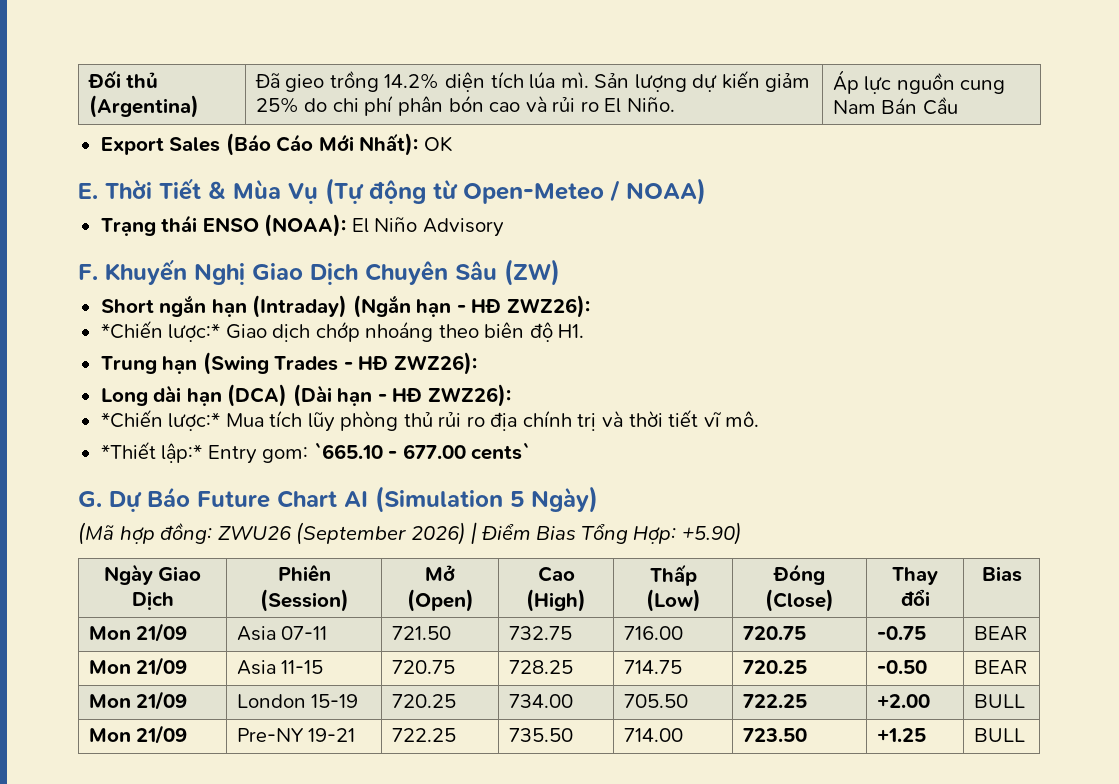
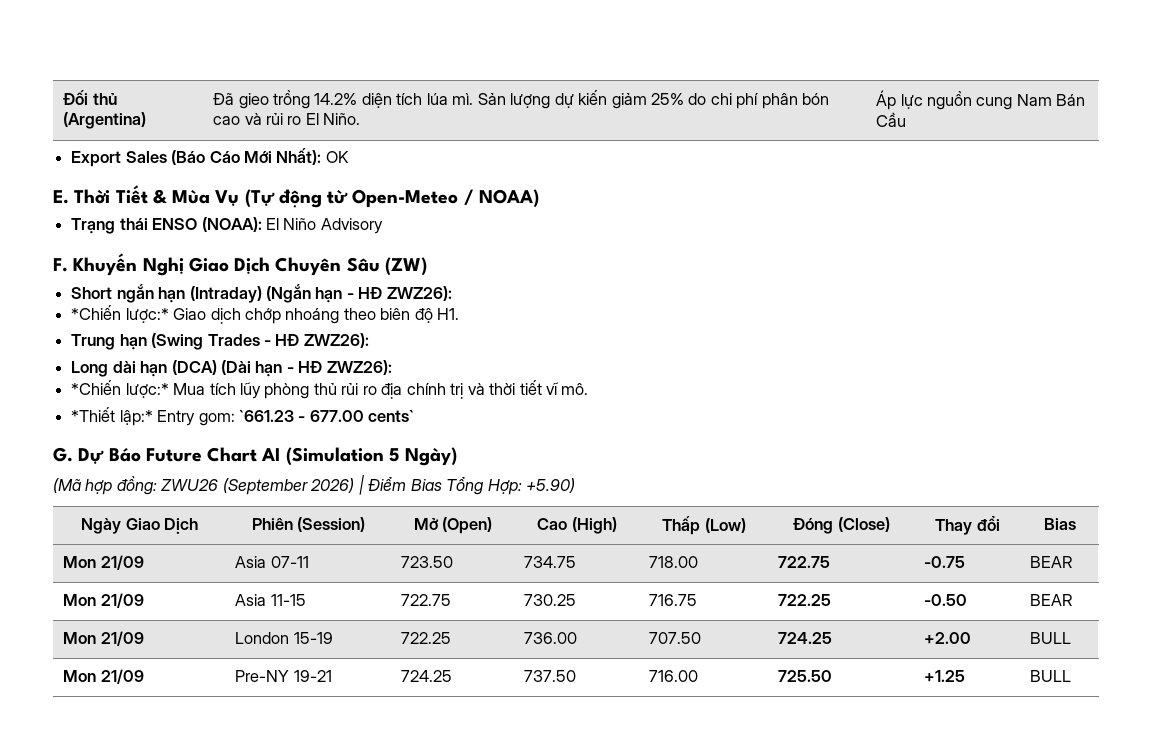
- *Thiết lập:* Entry gom: `665.10 - 677.00 cents`
+ *Thiết lập:* Entry gom: `661.23 - 677.00 cents`
- Mon 21/09 | Asia 07-11 | 721.50 | 732.75 | 716.00 | 720.75 | -0.75 | BEAR
+ Mon 21/09 | Asia 07-11 | 723.50 | 734.75 | 718.00 | 722.75 | -0.75 | BEAR
- Mon 21/09 | Asia 11-15 | 720.75 | 728.25 | 714.75 | 720.25 | -0.50 | BEAR
+ Mon 21/09 | Asia 11-15 | 722.75 | 730.25 | 716.75 | 722.25 | -0.50 | BEAR
- Mon 21/09 | London 15-19 | 720.25 | 734.00 | 705.50 | 722.25 | +2.00 | BULL
+ Mon 21/09 | London 15-19 | 722.25 | 736.00 | 707.50 | 724.25 | +2.00 | BULL
- Mon 21/09 | Pre-NY 19-21 | 722.25 | 735.50 | 714.00 | 723.50 | +1.25 | BULL
+ Mon 21/09 | Pre-NY 19-21 | 724.25 | 737.50 | 716.00 | 725.50 | +1.25 | BULL

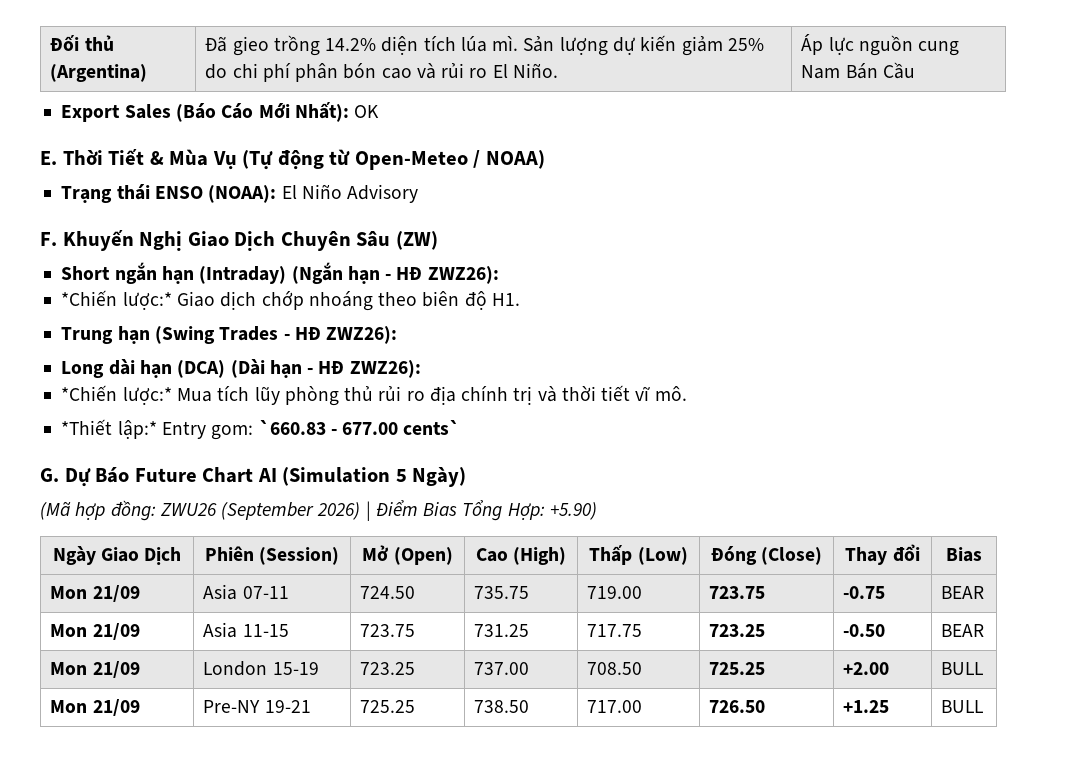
- *Thiết lập:* Entry gom: `661.23 - 677.00 cents`
+ *Thiết lập:* Entry gom: `660.83 - 677.00 cents`
- Mon 21/09 | Asia 07-11 | 723.50 | 734.75 | 718.00 | 722.75 | -0.75 | BEAR
+ Mon 21/09 | Asia 07-11 | 724.50 | 735.75 | 719.00 | 723.75 | -0.75 | BEAR
- Mon 21/09 | Asia 11-15 | 722.75 | 730.25 | 716.75 | 722.25 | -0.50 | BEAR
+ Mon 21/09 | Asia 11-15 | 723.75 | 731.25 | 717.75 | 723.25 | -0.50 | BEAR
- Mon 21/09 | London 15-19 | 722.25 | 736.00 | 707.50 | 724.25 | +2.00 | BULL
+ Mon 21/09 | London 15-19 | 723.25 | 737.00 | 708.50 | 725.25 | +2.00 | BULL
- Mon 21/09 | Pre-NY 19-21 | 724.25 | 737.50 | 716.00 | 725.50 | +1.25 | BULL
+ Mon 21/09 | Pre-NY 19-21 | 725.25 | 738.50 | 717.00 | 726.50 | +1.25 | BULL

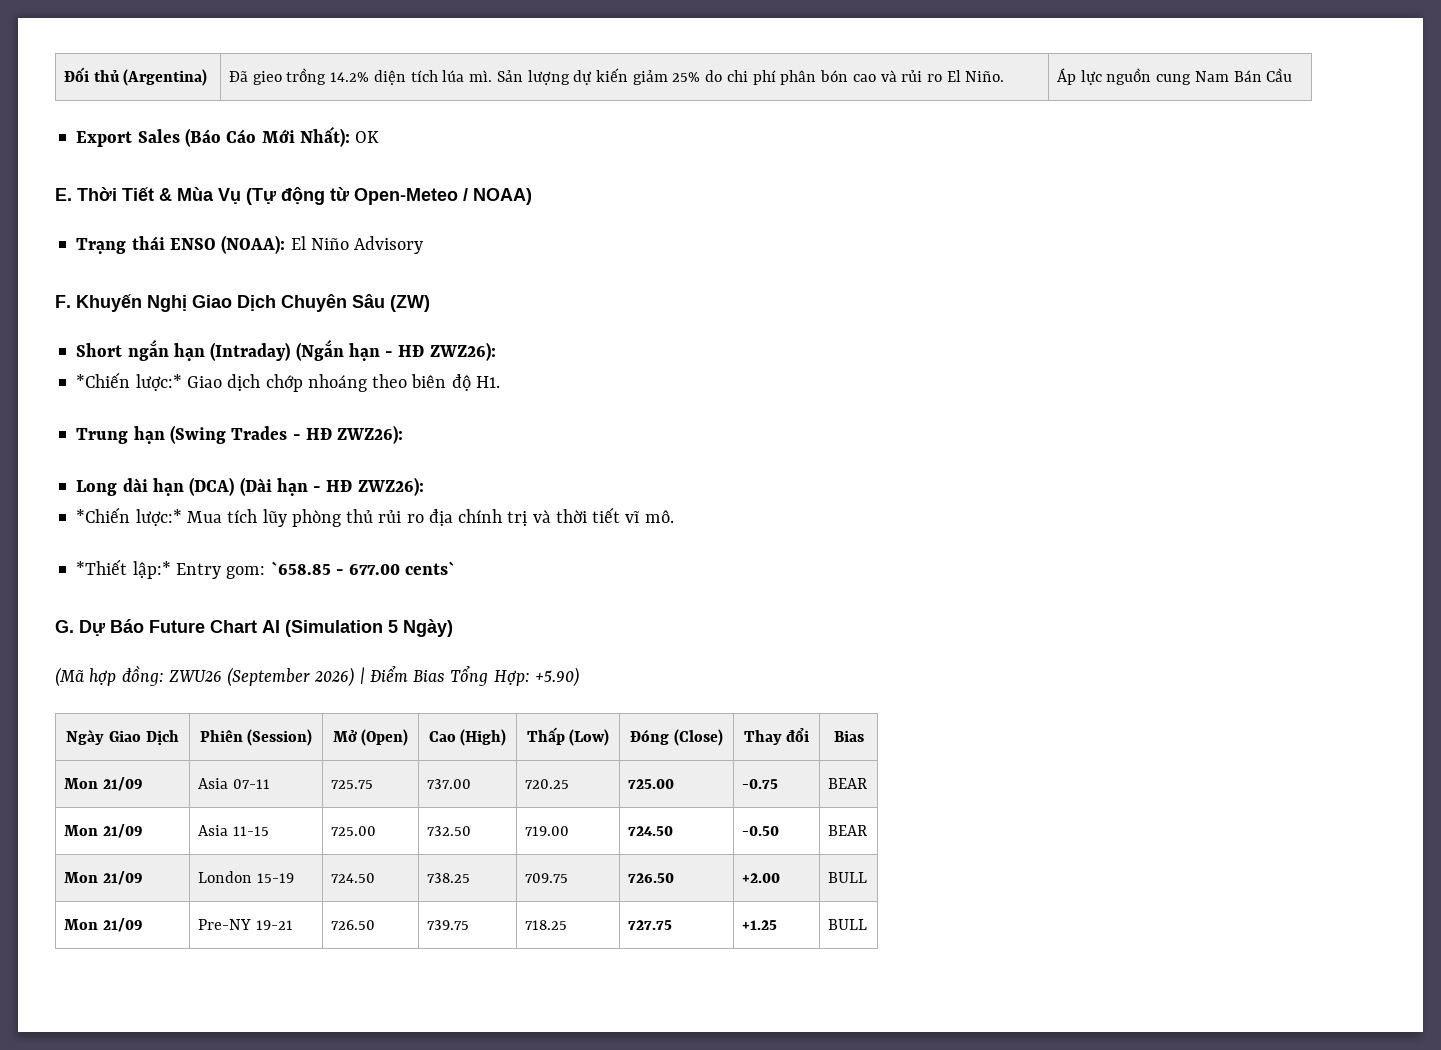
- *Thiết lập:* Entry gom: `660.83 - 677.00 cents`
+ *Thiết lập:* Entry gom: `658.85 - 677.00 cents`
- Mon 21/09 | Asia 07-11 | 724.50 | 735.75 | 719.00 | 723.75 | -0.75 | BEAR
+ Mon 21/09 | Asia 07-11 | 725.75 | 737.00 | 720.25 | 725.00 | -0.75 | BEAR
- Mon 21/09 | Asia 11-15 | 723.75 | 731.25 | 717.75 | 723.25 | -0.50 | BEAR
+ Mon 21/09 | Asia 11-15 | 725.00 | 732.50 | 719.00 | 724.50 | -0.50 | BEAR
- Mon 21/09 | London 15-19 | 723.25 | 737.00 | 708.50 | 725.25 | +2.00 | BULL
+ Mon 21/09 | London 15-19 | 724.50 | 738.25 | 709.75 | 726.50 | +2.00 | BULL
- Mon 21/09 | Pre-NY 19-21 | 725.25 | 738.50 | 717.00 | 726.50 | +1.25 | BULL
+ Mon 21/09 | Pre-NY 19-21 | 726.50 | 739.75 | 718.25 | 727.75 | +1.25 | BULL

